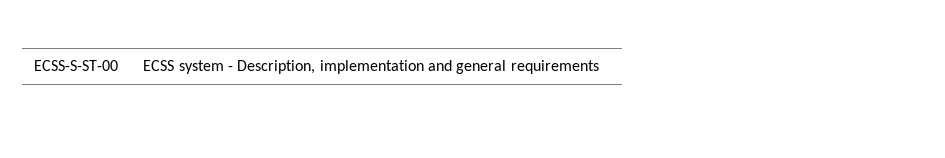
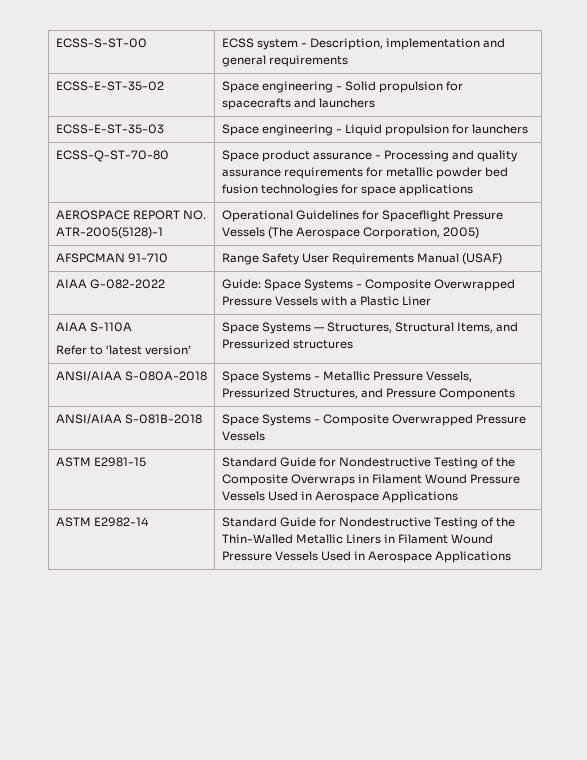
+ ECSS-E-ST-35-02 | Space engineering - Solid propulsion for spacecrafts and launchers
+ ECSS-E-ST-35-03 | Space engineering - Liquid propulsion for launchers
+ ECSS-Q-ST-70-80 | Space product assurance - Processing and quality assurance requirements for metallic powder bed fusion technologies for space applications
+ AEROSPACE REPORT NO. ATR-2005(5128)-1 | Operational Guidelines for Spaceflight Pressure Vessels (The Aerospace Corporation, 2005)
+ AFSPCMAN 91-710 | Range Safety User Requirements Manual (USAF)
+ AIAA G-082-2022 | Guide: Space Systems - Composite Overwrapped Pressure Vessels with a Plastic Liner
+ AIAA S-110A
+ Refer to ‘latest version’ | Space Systems — Structures, Structural Items, and Pressurized structures
+ ANSI/AIAA S-080A-2018 | Space Systems - Metallic Pressure Vessels, Pressurized Structures, and Pressure Components
+ ANSI/AIAA S-081B-2018 | Space Systems - Composite Overwrapped Pressure Vessels
+ ASTM E2981-15 | Standard Guide for Nondestructive Testing of the Composite Overwraps in Filament Wound Pressure Vessels Used in Aerospace Applications
+ ASTM E2982-14 | Standard Guide for Nondestructive Testing of the Thin-Walled Metallic Liners in Filament Wound Pressure Vessels Used in Aerospace Applications

